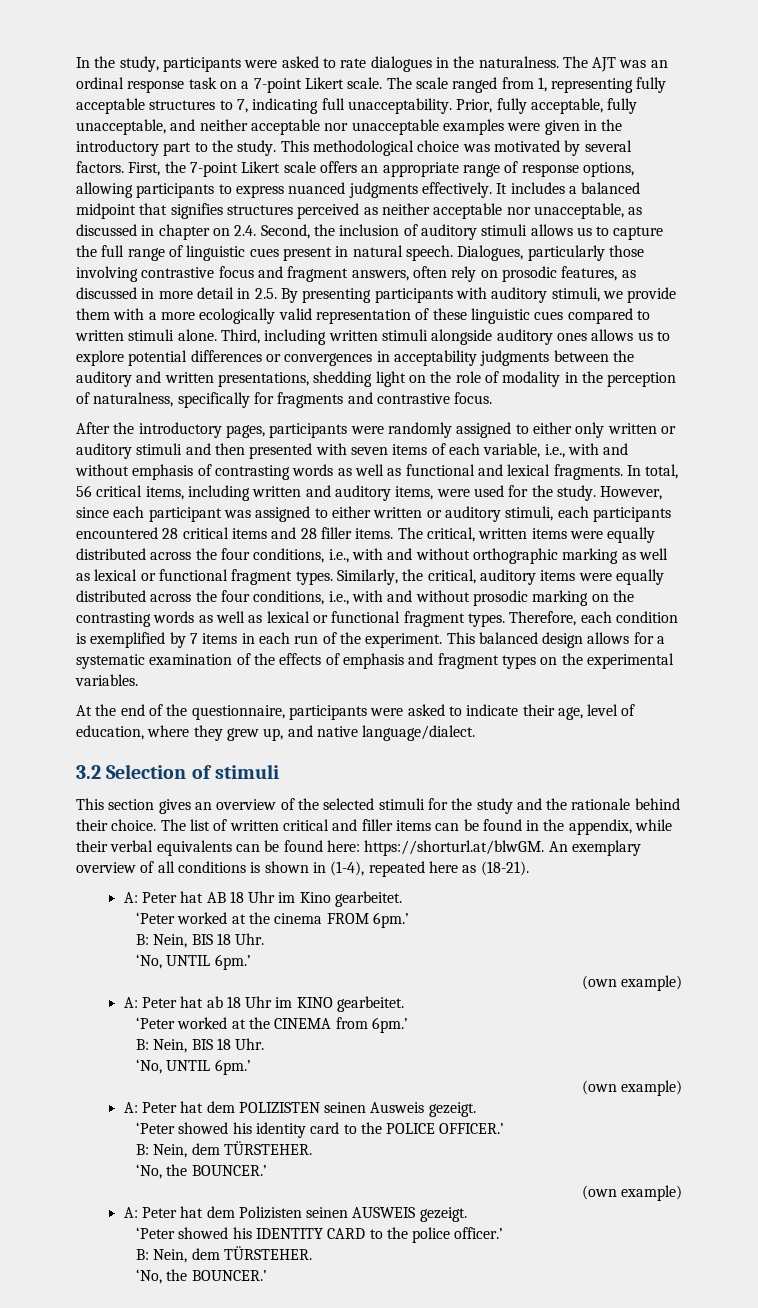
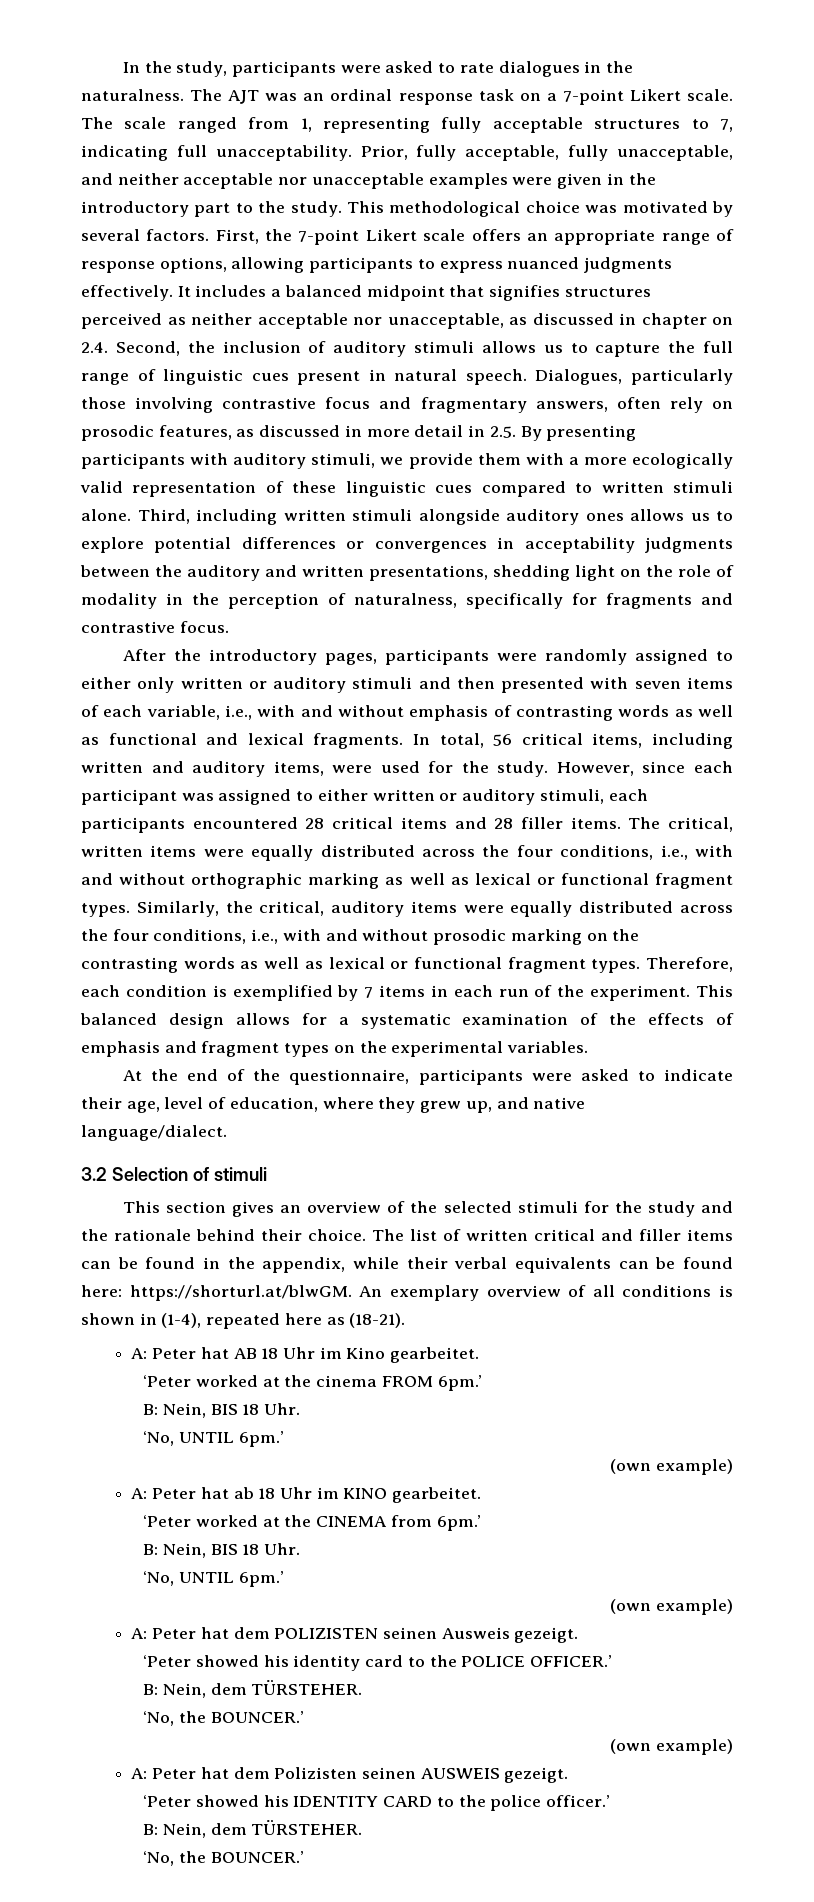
- Dialogues, particularly those involving contrastive focus and fragment answers, often rely on prosodic features, as discussed in more detail in 2.5. By presenting participants with auditory stimuli, we provide them with a more ecologically valid representation of these linguistic cues compared to written stimuli alone.
+ Dialogues, particularly those involving contrastive focus and fragmentary answers, often rely on prosodic features, as discussed in more detail in 2.5. By presenting participants with auditory stimuli, we provide them with a more ecologically valid representation of these linguistic cues compared to written stimuli alone.

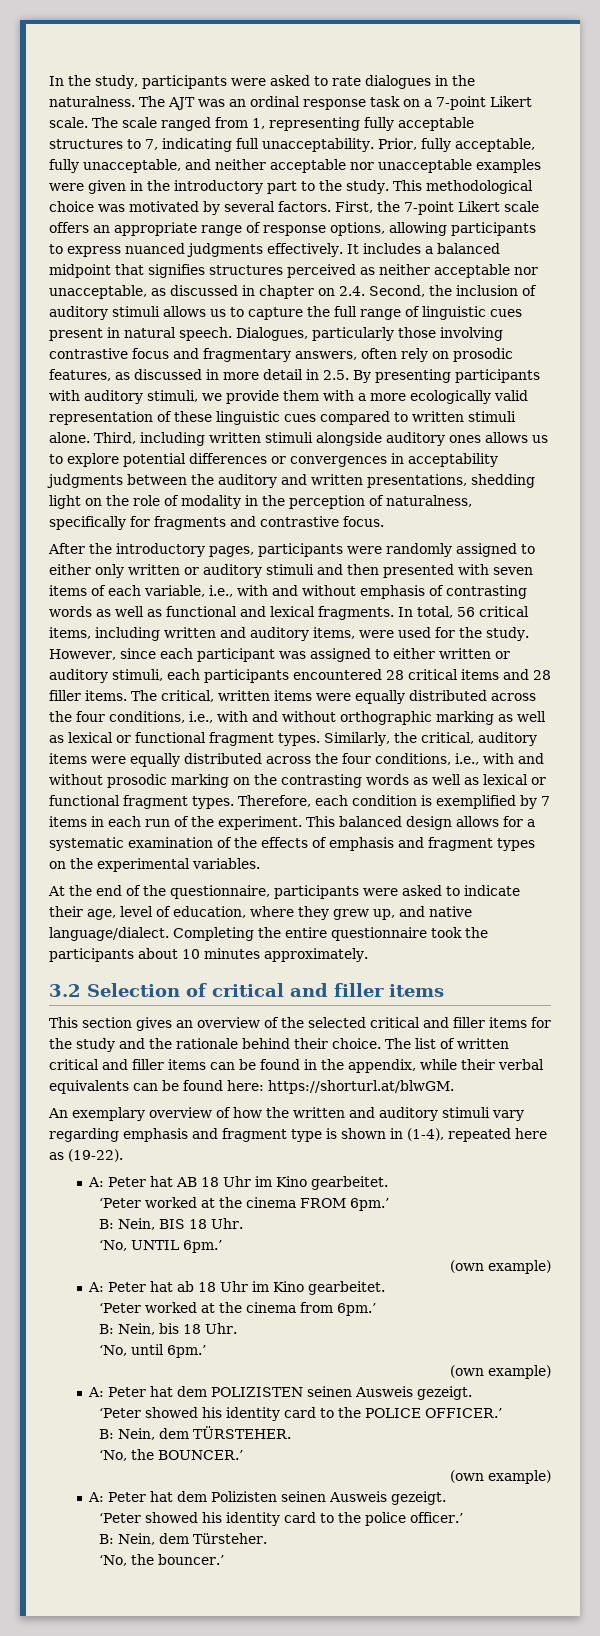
+ Completing the entire questionnaire took the participants about 10 minutes approximately.
- 3.2 Selection of stimuli
+ 3.2 Selection of critical and filler items
- This section gives an overview of the selected stimuli for the study and the rationale behind their choice.
+ This section gives an overview of the selected critical and filler items for the study and the rationale behind their choice.
- The list of written critical and filler items can be found in the appendix, while their verbal equivalents can be found here: https://shorturl.at/blwGM. An exemplary overview of all conditions is shown in (1-4), repeated here as (18-21).
+ The list of written critical and filler items can be found in the appendix, while their verbal equivalents can be found here: https://shorturl.at/blwGM.
+ An exemplary overview of how the written and auditory stimuli vary regarding emphasis and fragment type is shown in (1-4), repeated here as (19-22).
- A: Peter hat ab 18 Uhr im KINO gearbeitet.
- ‘Peter worked at the CINEMA from 6pm.’
- B: Nein, BIS 18 Uhr.
- ‘No, UNTIL 6pm.’
+ A: Peter hat ab 18 Uhr im Kino gearbeitet.
+ ‘Peter worked at the cinema from 6pm.’
+ B: Nein, bis 18 Uhr.
+ ‘No, until 6pm.’
- A: Peter hat dem Polizisten seinen AUSWEIS gezeigt.
- ‘Peter showed his IDENTITY CARD to the police officer.’
- B: Nein, dem TÜRSTEHER.
- ‘No, the BOUNCER.’
+ A: Peter hat dem Polizisten seinen Ausweis gezeigt.
+ ‘Peter showed his identity card to the police officer.’
+ B: Nein, dem Türsteher.
+ ‘No, the bouncer.’

